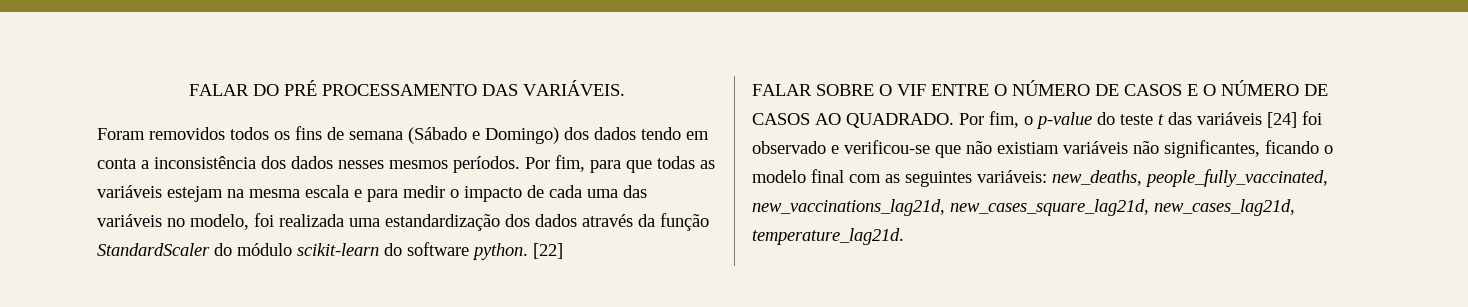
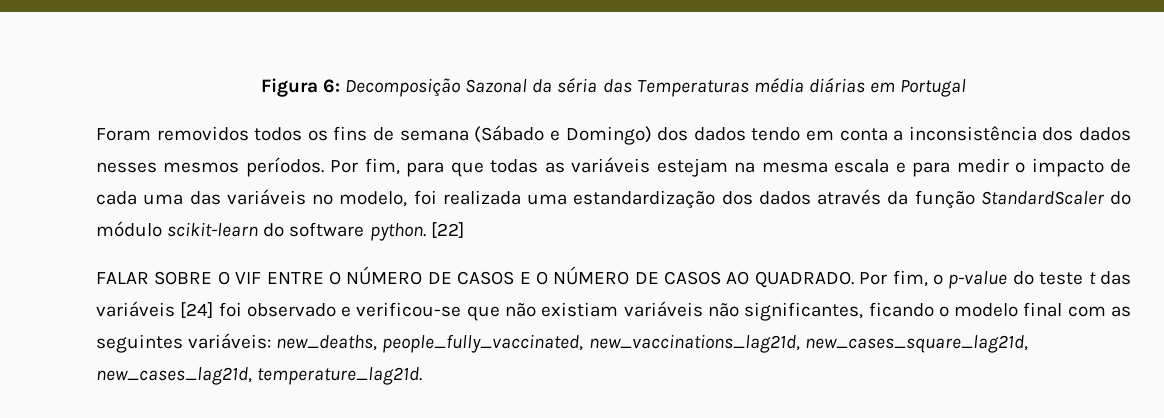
- FALAR DO PRÉ PROCESSAMENTO DAS VARIÁVEIS.
+ Figura 6: Decomposição Sazonal da séria das Temperaturas média diárias em Portugal

